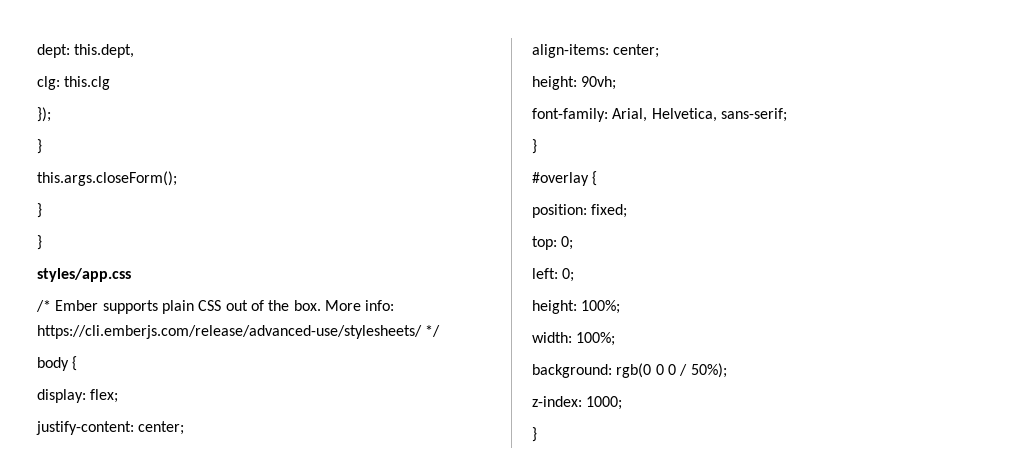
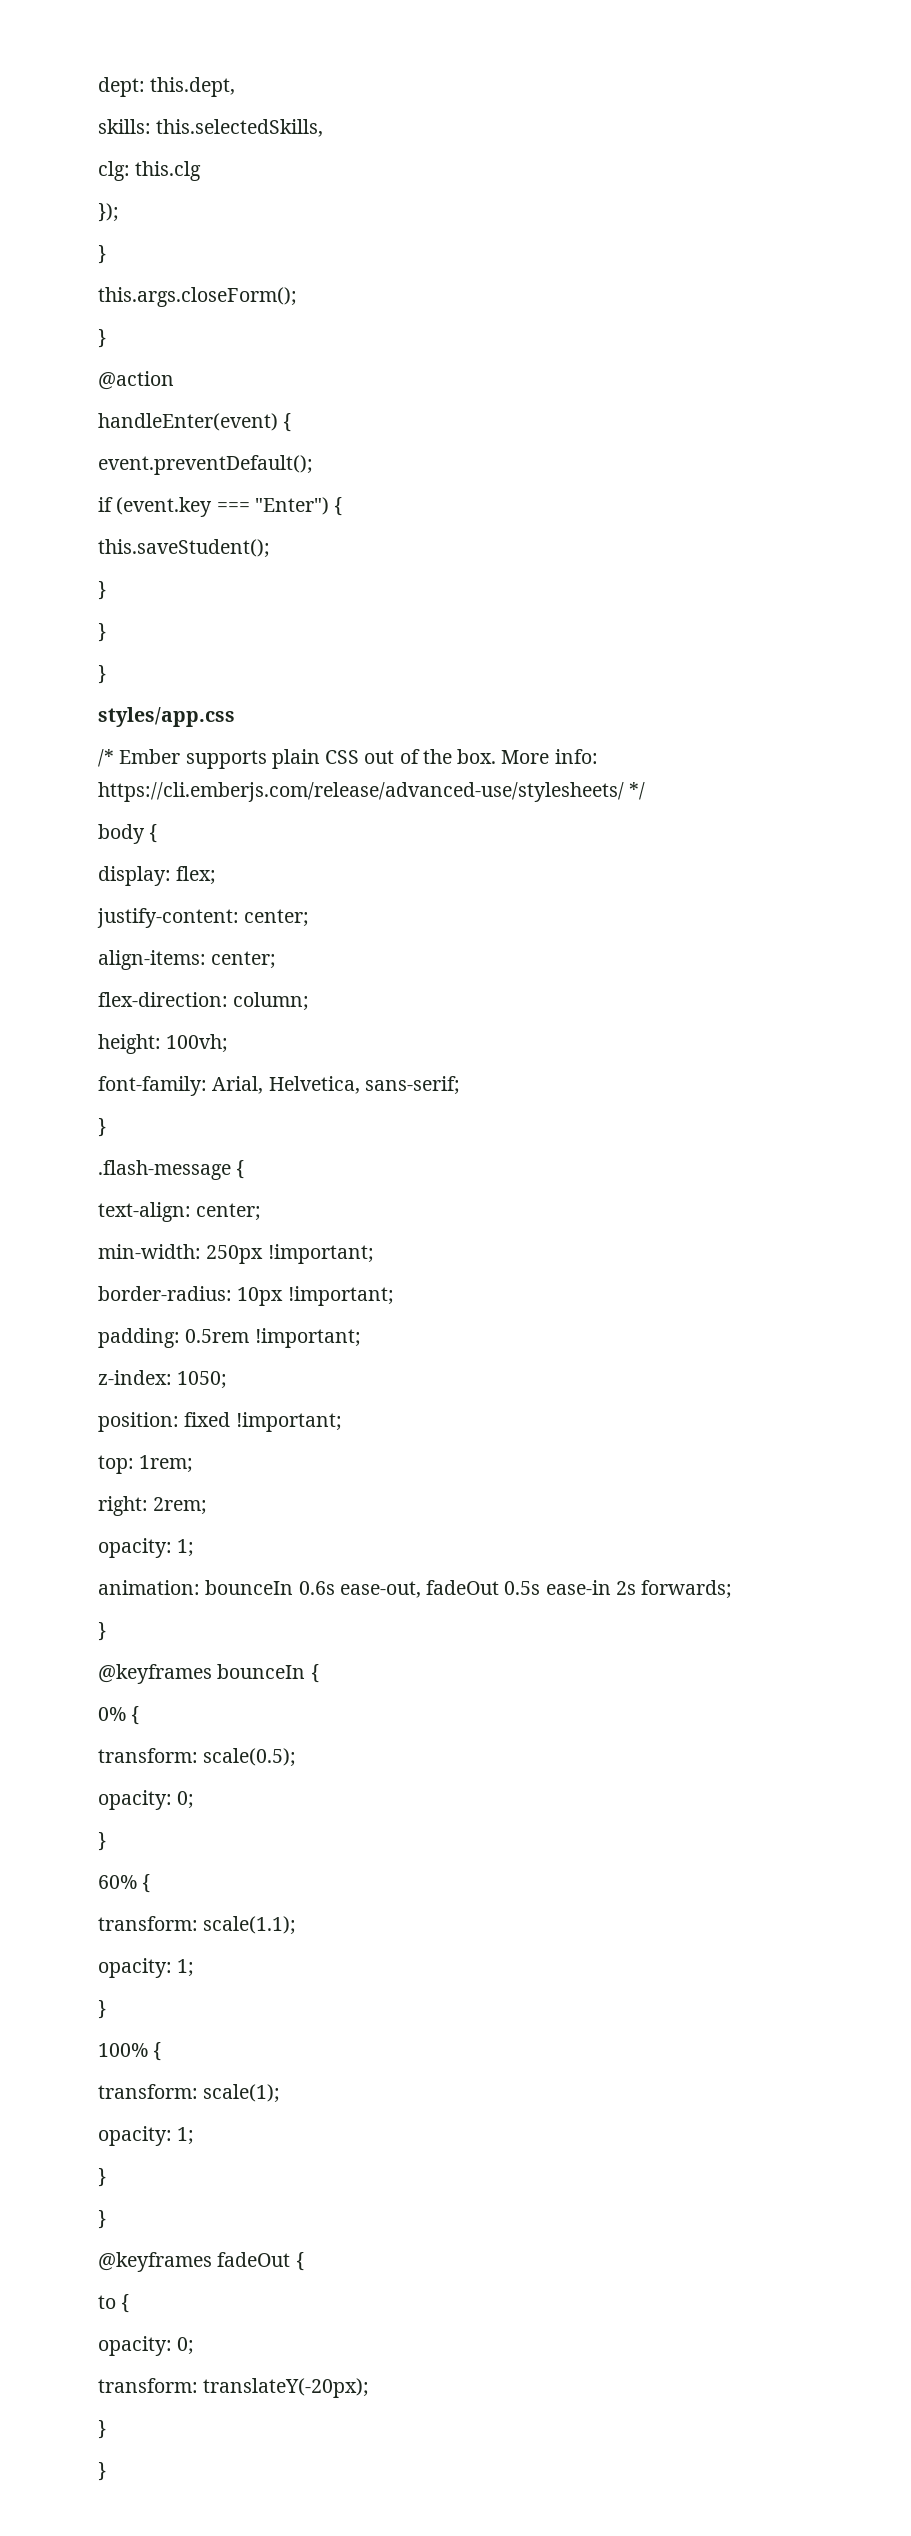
+ skills: this.selectedSkills,
+ @action
+ handleEnter(event) {
+ event.preventDefault();
+ if (event.key === "Enter") {
+ this.saveStudent();
+ }
+ }
- height: 90vh;
+ flex-direction: column;
+ height: 100vh;
- #overlay {
+ .flash-message {
+ text-align: center;
+ min-width: 250px !important;
+ border-radius: 10px !important;
+ padding: 0.5rem !important;
+ z-index: 1050;
- position: fixed;
+ position: fixed !important;
- top: 0;
- left: 0;
- height: 100%;
- width: 100%;
- background: rgb(0 0 0 / 50%);
- z-index: 1000;
+ top: 1rem;
+ right: 2rem;
+ opacity: 1;
+ animation: bounceIn 0.6s ease-out, fadeOut 0.5s ease-in 2s forwards;
+ }
+ @keyframes bounceIn {
+ 0% {
+ transform: scale(0.5);
+ opacity: 0;
+ }
+ 60% {
+ transform: scale(1.1);
+ opacity: 1;
+ }
+ 100% {
+ transform: scale(1);
+ opacity: 1;
+ }
+ }
+ @keyframes fadeOut {
+ to {
+ opacity: 0;
+ transform: translateY(-20px);
+ }

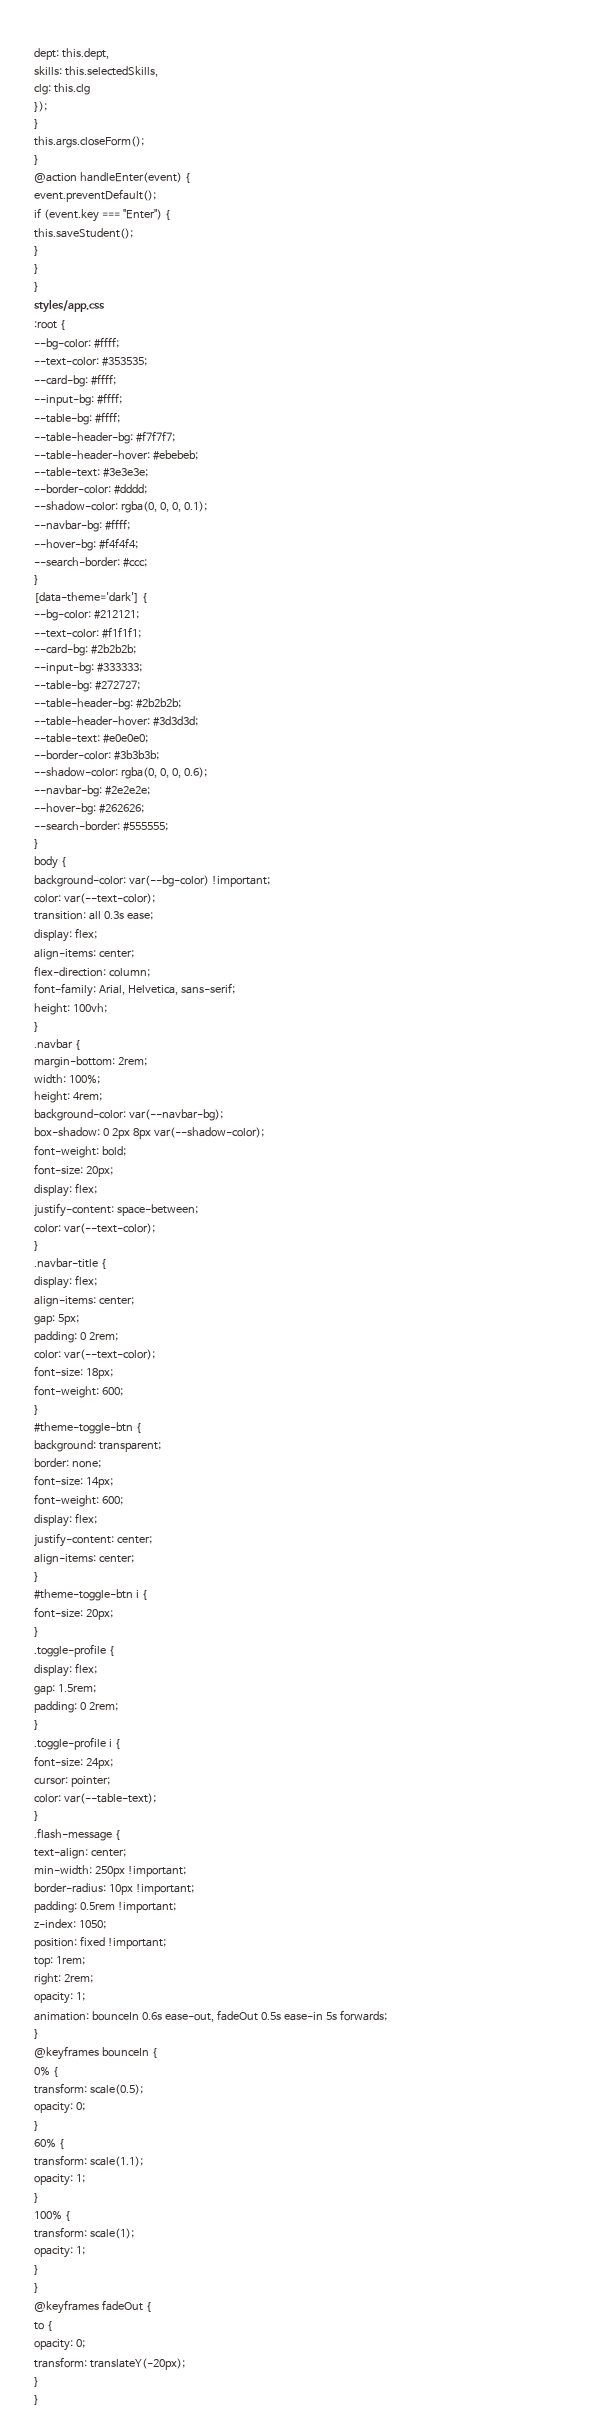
- @action
- handleEnter(event) {
+ @action handleEnter(event) {
- /* Ember supports plain CSS out of the box. More info: https://cli.emberjs.com/release/advanced-use/stylesheets/ */
+ :root {
+ --bg-color: #ffff;
+ --text-color: #353535;
+ --card-bg: #ffff;
+ --input-bg: #ffff;
+ --table-bg: #ffff;
+ --table-header-bg: #f7f7f7;
+ --table-header-hover: #ebebeb;
+ --table-text: #3e3e3e;
+ --border-color: #dddd;
+ --shadow-color: rgba(0, 0, 0, 0.1);
+ --navbar-bg: #ffff;
+ --hover-bg: #f4f4f4;
+ --search-border: #ccc;
+ }
+ [data-theme='dark'] {
+ --bg-color: #212121;
+ --text-color: #f1f1f1;
+ --card-bg: #2b2b2b;
+ --input-bg: #333333;
+ --table-bg: #272727;
+ --table-header-bg: #2b2b2b;
+ --table-header-hover: #3d3d3d;
+ --table-text: #e0e0e0;
+ --border-color: #3b3b3b;
+ --shadow-color: rgba(0, 0, 0, 0.6);
+ --navbar-bg: #2e2e2e;
+ --hover-bg: #262626;
+ --search-border: #555555;
+ }
  body {
+ background-color: var(--bg-color) !important;
+ color: var(--text-color);
+ transition: all 0.3s ease;
+ display: flex;
+ align-items: center;
+ flex-direction: column;
+ font-family: Arial, Helvetica, sans-serif;
+ height: 100vh;
+ }
+ .navbar {
+ margin-bottom: 2rem;
+ width: 100%;
+ height: 4rem;
+ background-color: var(--navbar-bg);
+ box-shadow: 0 2px 8px var(--shadow-color);
+ font-weight: bold;
+ font-size: 20px;
+ display: flex;
+ justify-content: space-between;
+ color: var(--text-color);
+ }
+ .navbar-title {
+ display: flex;
+ align-items: center;
+ gap: 5px;
+ padding: 0 2rem;
+ color: var(--text-color);
+ font-size: 18px;
+ font-weight: 600;
+ }
+ #theme-toggle-btn {
+ background: transparent;
+ border: none;
+ font-size: 14px;
+ font-weight: 600;
  justify-content: center;
  align-items: center;
- flex-direction: column;
- height: 100vh;
- font-family: Arial, Helvetica, sans-serif;
+ }
+ #theme-toggle-btn i {
+ font-size: 20px;
+ }
+ .toggle-profile {
+ display: flex;
+ gap: 1.5rem;
+ padding: 0 2rem;
+ }
+ .toggle-profile i {
+ font-size: 24px;
+ cursor: pointer;
+ color: var(--table-text);
- animation: bounceIn 0.6s ease-out, fadeOut 0.5s ease-in 2s forwards;
+ animation: bounceIn 0.6s ease-out, fadeOut 0.5s ease-in 5s forwards;

